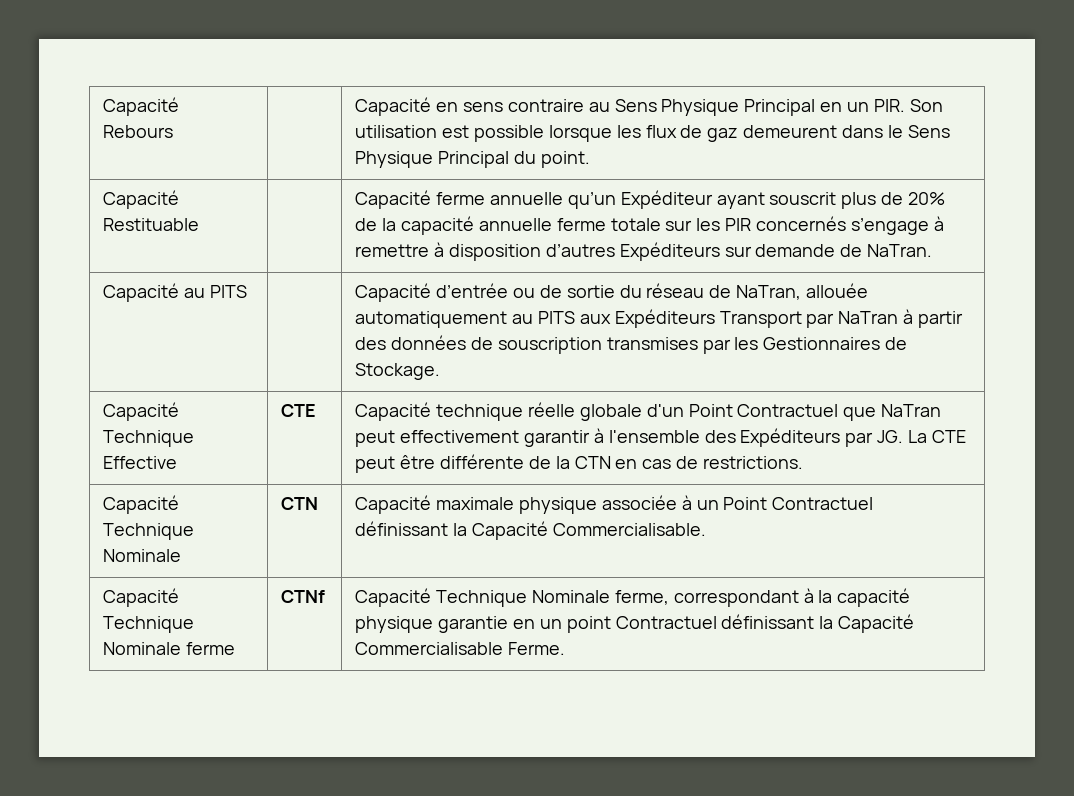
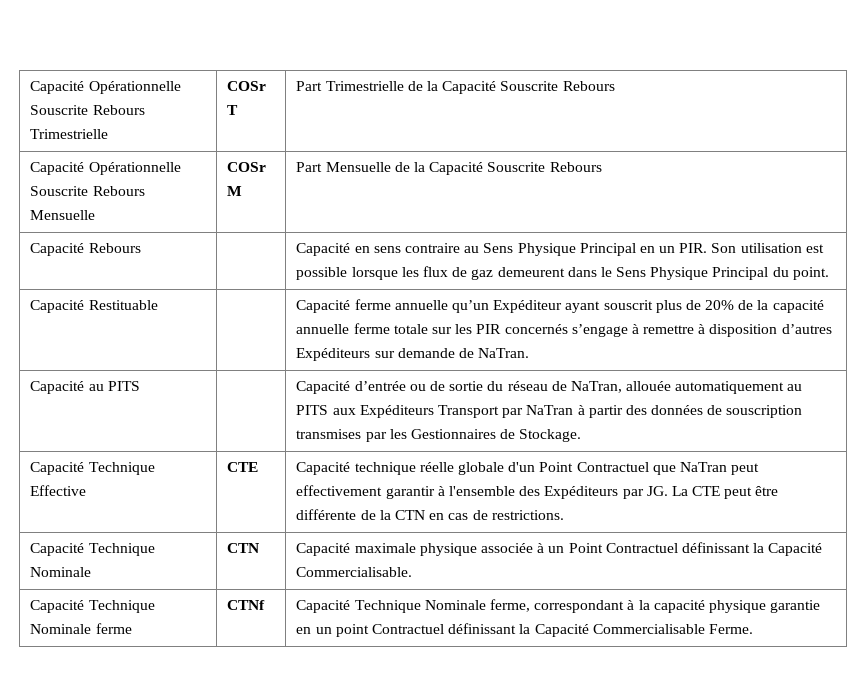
+ Capacité Opérationnelle Souscrite Rebours Trimestrielle | COSr T | Part Trimestrielle de la Capacité Souscrite Rebours
+ Capacité Opérationnelle Souscrite Rebours Mensuelle | COSr M | Part Mensuelle de la Capacité Souscrite Rebours

